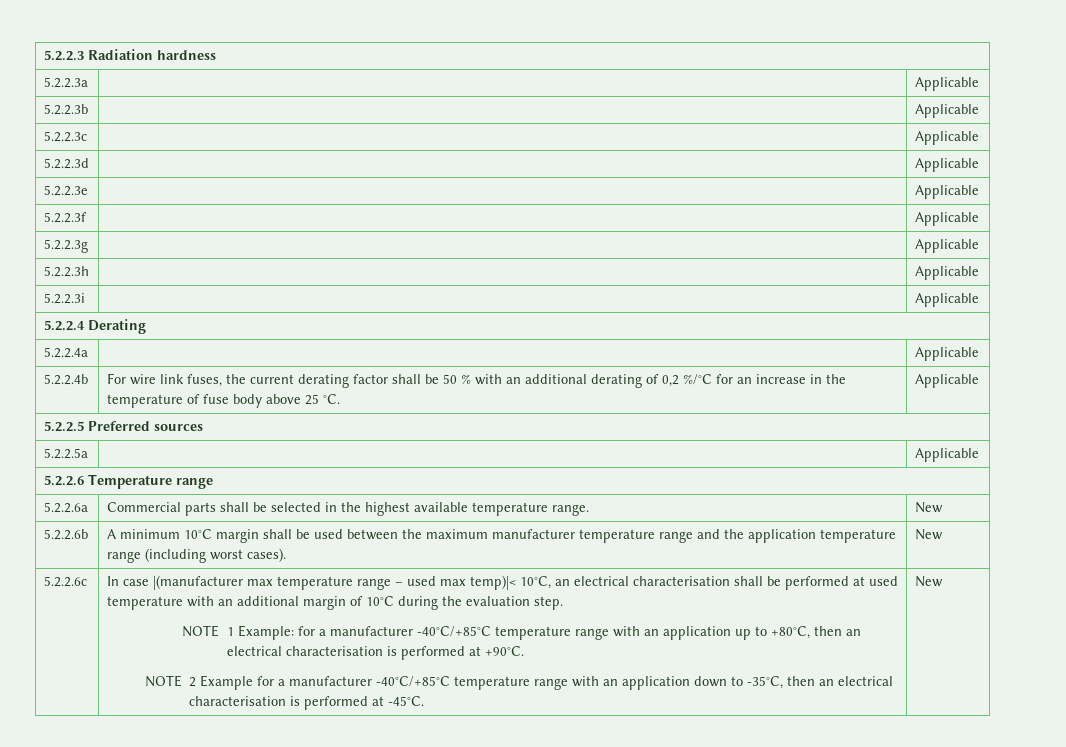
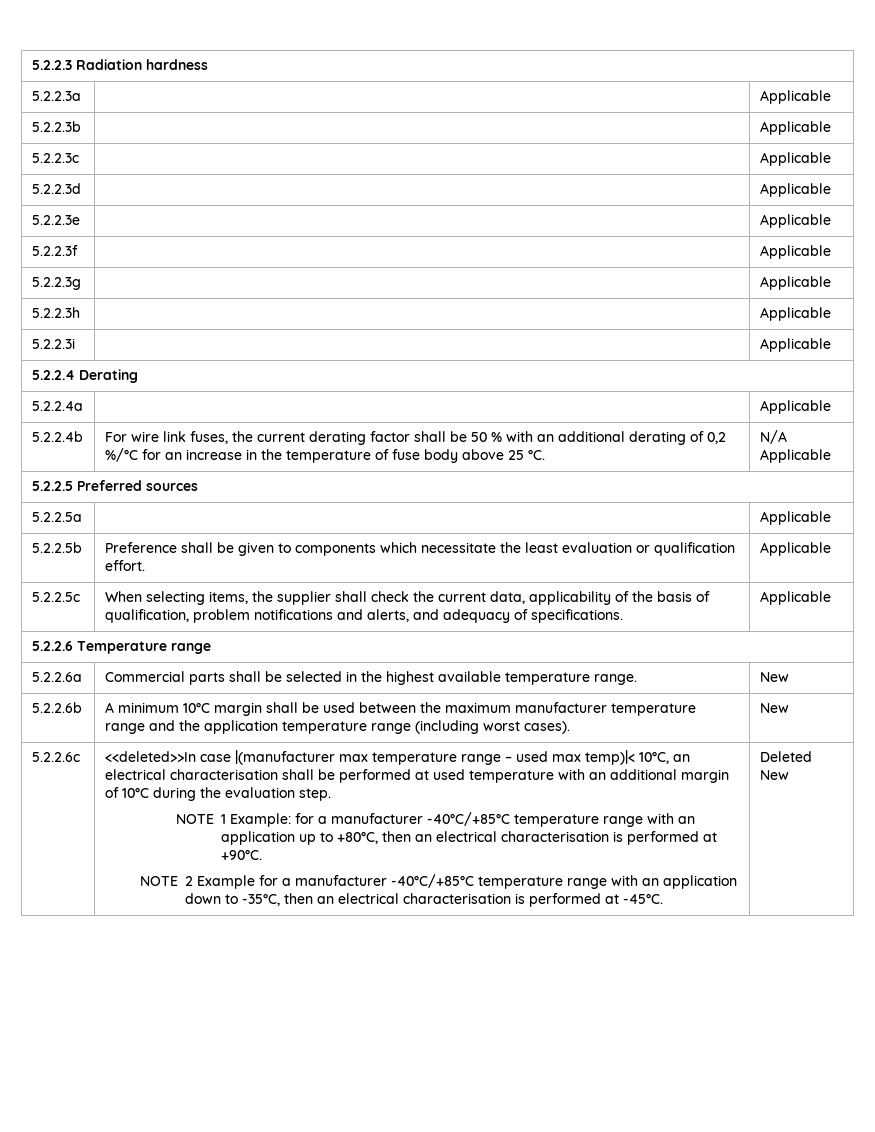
- 5.2.2.4b | For wire link fuses, the current derating factor shall be 50 % with an additional derating of 0,2 %/°C for an increase in the temperature of fuse body above 25 °C. | Applicable
+ 5.2.2.4b | For wire link fuses, the current derating factor shall be 50 % with an additional derating of 0,2 %/°C for an increase in the temperature of fuse body above 25 °C. | N/A Applicable
+ 5.2.2.5b | Preference shall be given to components which necessitate the least evaluation or qualification effort. | Applicable
+ 5.2.2.5c | When selecting items, the supplier shall check the current data, applicability of the basis of qualification, problem notifications and alerts, and adequacy of specifications. | Applicable
- In case |(manufacturer max temperature range – used max temp)|< 10°C, an electrical characterisation shall be performed at used temperature with an additional margin of 10°C during the evaluation step.
+ <<deleted>>In case |(manufacturer max temperature range – used max temp)|< 10°C, an electrical characterisation shall be performed at used temperature with an additional margin of 10°C during the evaluation step.
- NOTE 2 Example for a manufacturer -40°C/+85°C temperature range with an application down to -35°C, then an electrical characterisation is performed at -45°C. | New
+ NOTE 2 Example for a manufacturer -40°C/+85°C temperature range with an application down to -35°C, then an electrical characterisation is performed at -45°C. | Deleted New

